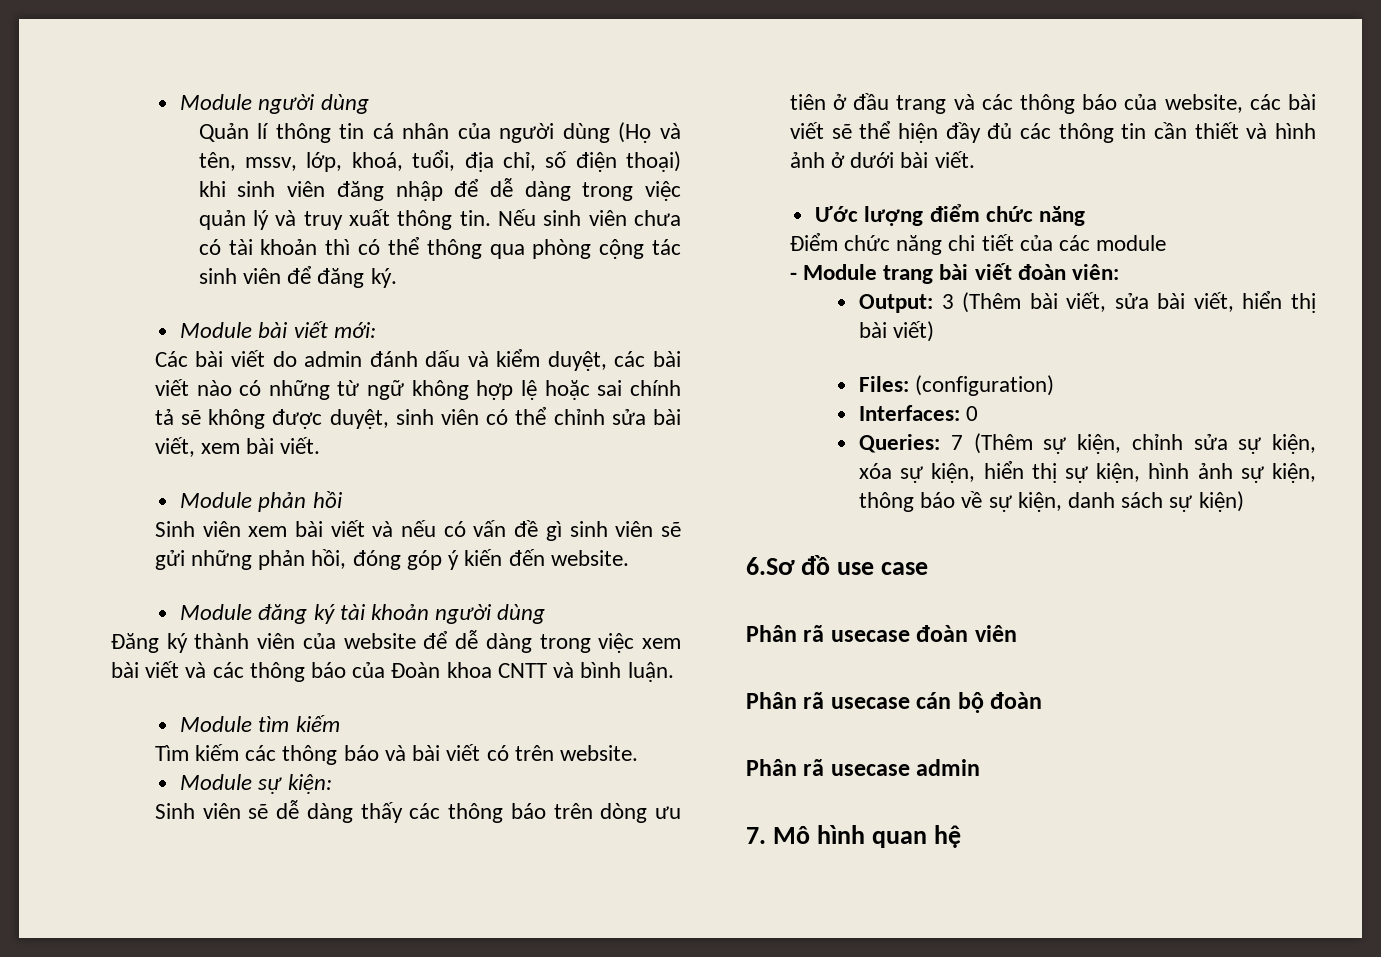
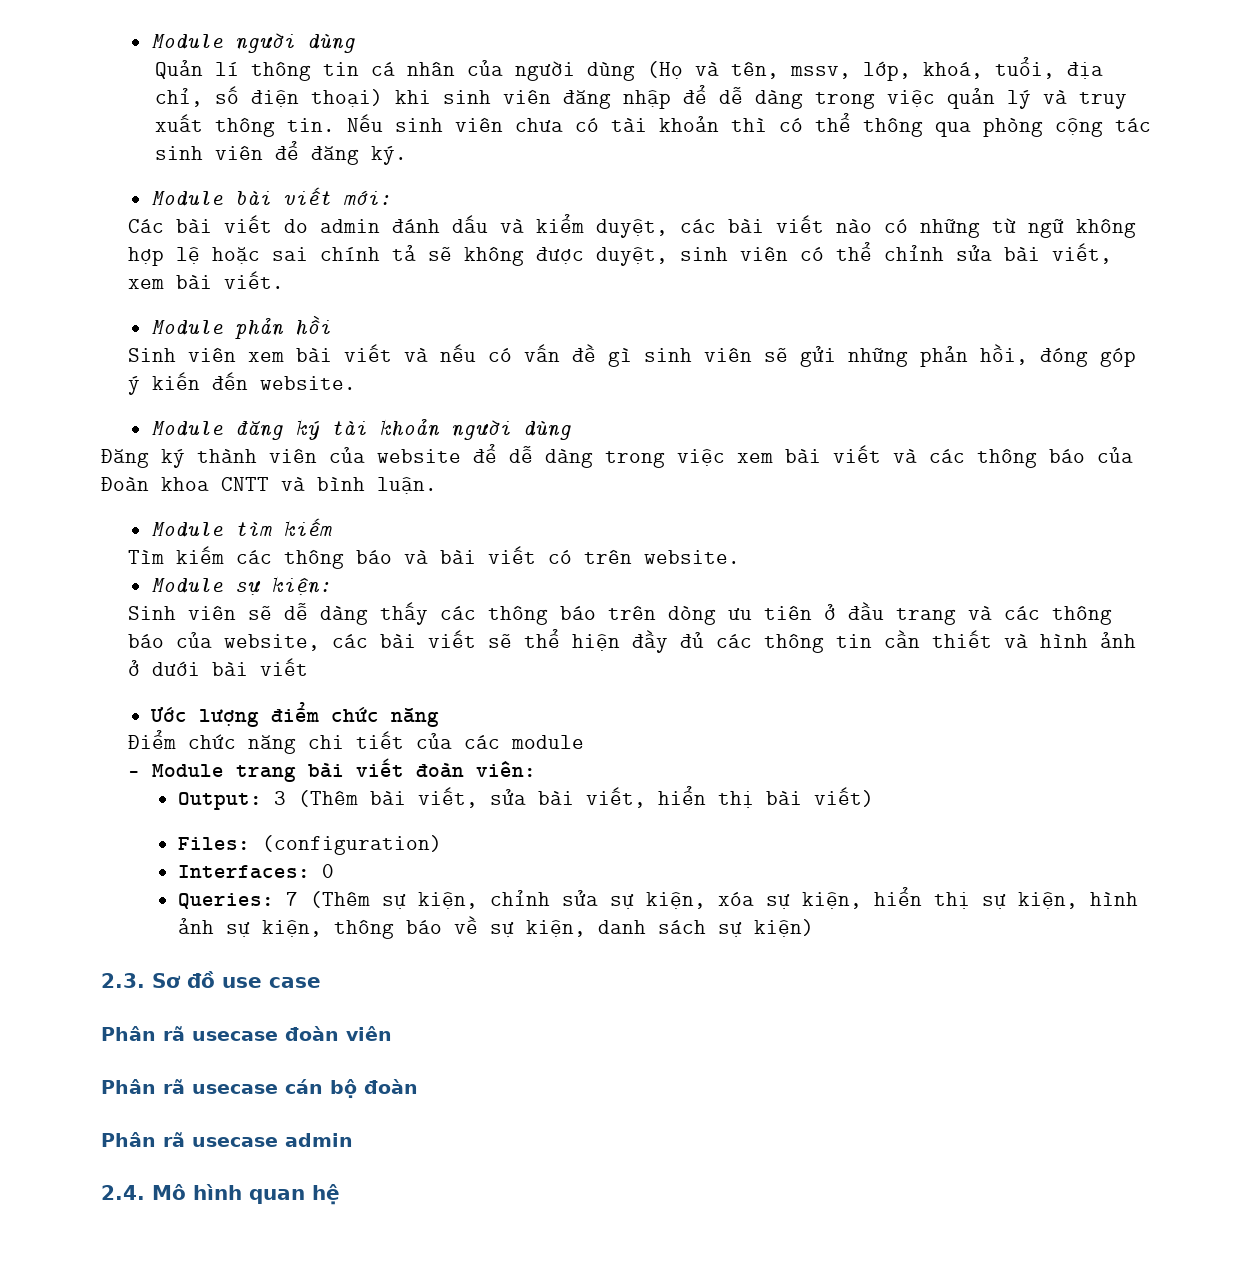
- Sinh viên sẽ dễ dàng thấy các thông báo trên dòng ưu tiên ở đầu trang và các thông báo của website, các bài viết sẽ thể hiện đầy đủ các thông tin cần thiết và hình ảnh ở dưới bài viết.
+ Sinh viên sẽ dễ dàng thấy các thông báo trên dòng ưu tiên ở đầu trang và các thông báo của website, các bài viết sẽ thể hiện đầy đủ các thông tin cần thiết và hình ảnh ở dưới bài viết
- 6.Sơ đồ use case
+ 2.3. Sơ đồ use case
- 7. Mô hình quan hệ
+ 2.4. Mô hình quan hệ

